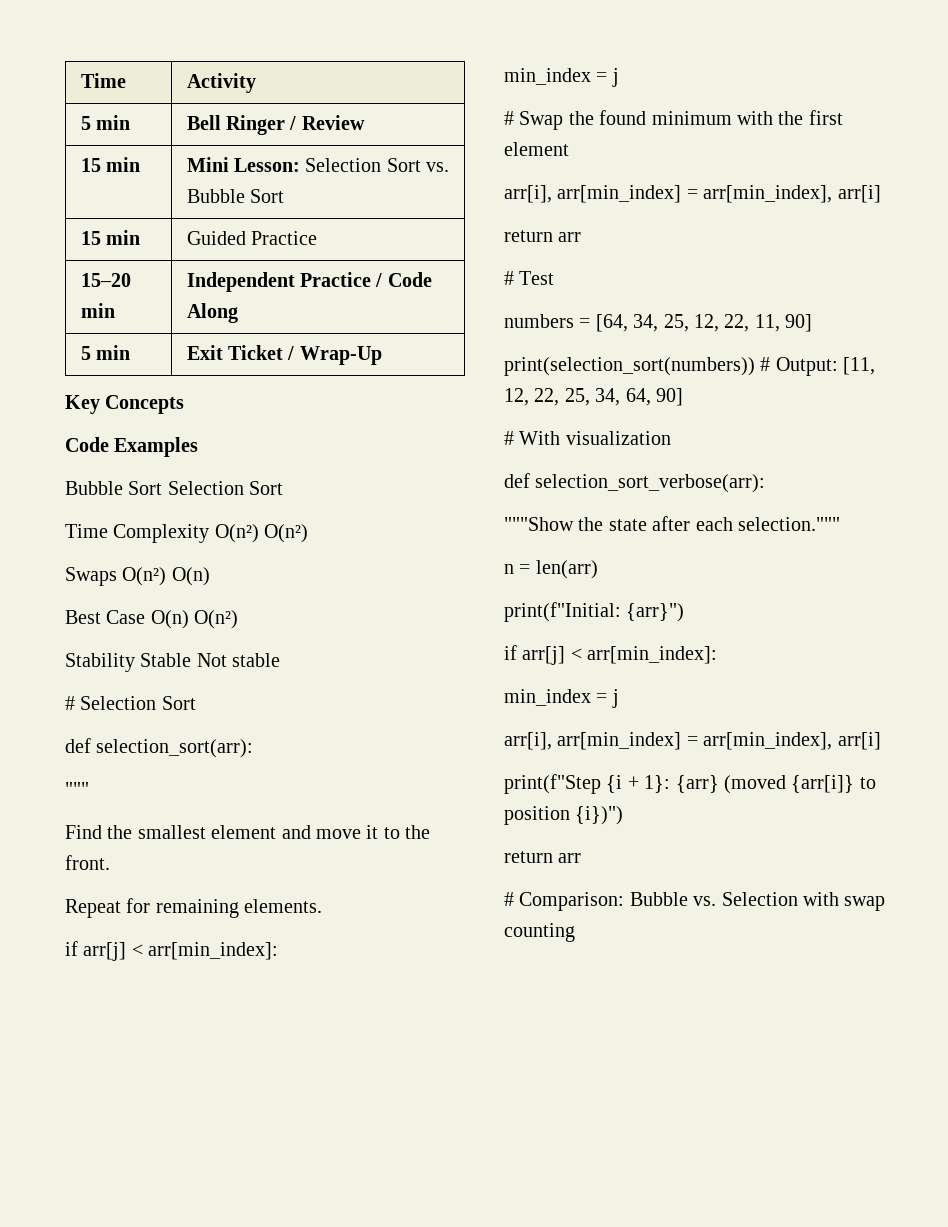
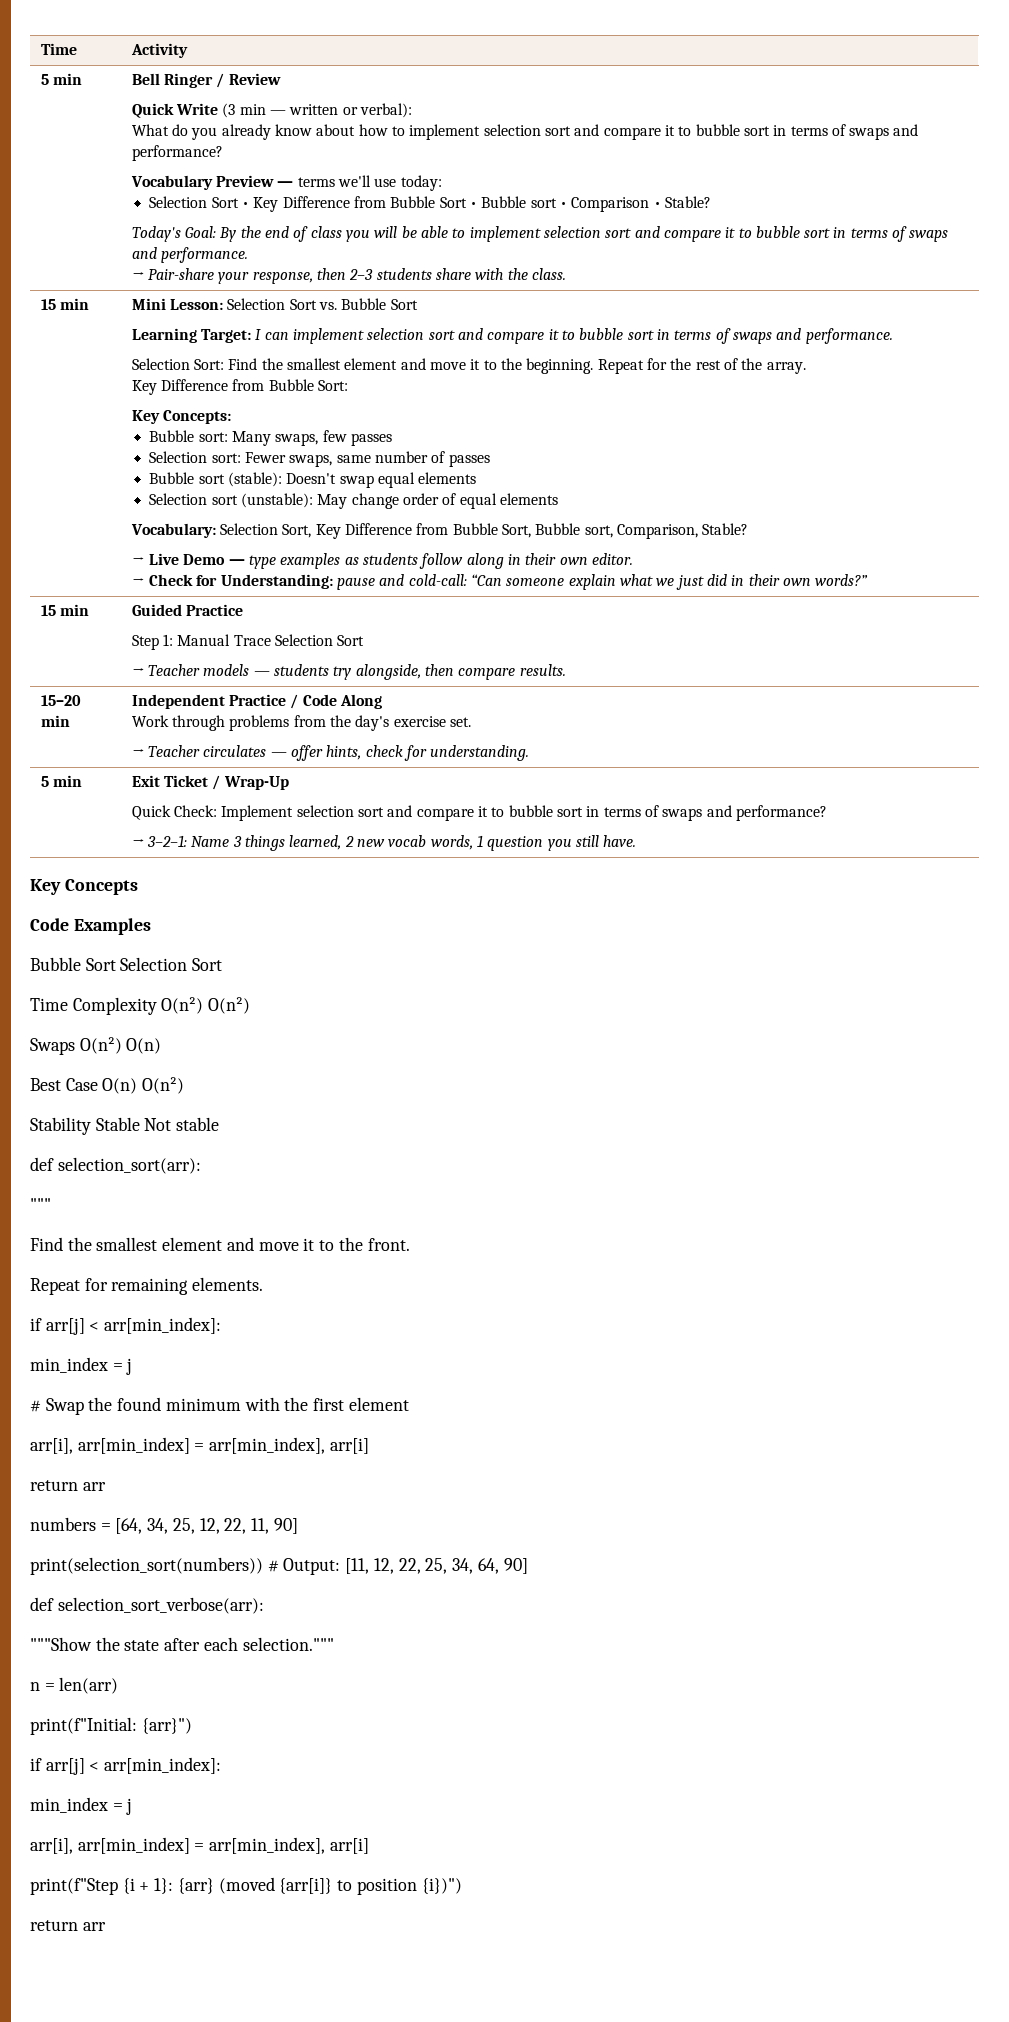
+ Quick Write (3 min — written or verbal):
+ What do you already know about how to implement selection sort and compare it to bubble sort in terms of swaps and performance?
+ Vocabulary Preview — terms we'll use today:
+ Selection Sort • Key Difference from Bubble Sort • Bubble sort • Comparison • Stable?
+ Today's Goal: By the end of class you will be able to implement selection sort and compare it to bubble sort in terms of swaps and performance.
+ → Pair-share your response, then 2–3 students share with the class.
+ Learning Target: I can implement selection sort and compare it to bubble sort in terms of swaps and performance.
+ Selection Sort: Find the smallest element and move it to the beginning. Repeat for the rest of the array.
+ Key Difference from Bubble Sort:
+ Key Concepts:
+ Bubble sort: Many swaps, few passes
+ Selection sort: Fewer swaps, same number of passes
+ Bubble sort (stable): Doesn't swap equal elements
+ Selection sort (unstable): May change order of equal elements
+ Vocabulary: Selection Sort, Key Difference from Bubble Sort, Bubble sort, Comparison, Stable?
+ → Live Demo — type examples as students follow along in their own editor.
+ → Check for Understanding: pause and cold-call: “Can someone explain what we just did in their own words?”
  15 min | Guided Practice
+ Step 1: Manual Trace Selection Sort
+ → Teacher models — students try alongside, then compare results.
  15–20 min | Independent Practice / Code Along
+ Work through problems from the day's exercise set.
+ → Teacher circulates — offer hints, check for understanding.
  5 min | Exit Ticket / Wrap-Up
+ Quick Check: Implement selection sort and compare it to bubble sort in terms of swaps and performance?
+ → 3–2–1: Name 3 things learned, 2 new vocab words, 1 question you still have.
- # Selection Sort
- # Test
- # With visualization
- # Comparison: Bubble vs. Selection with swap counting

